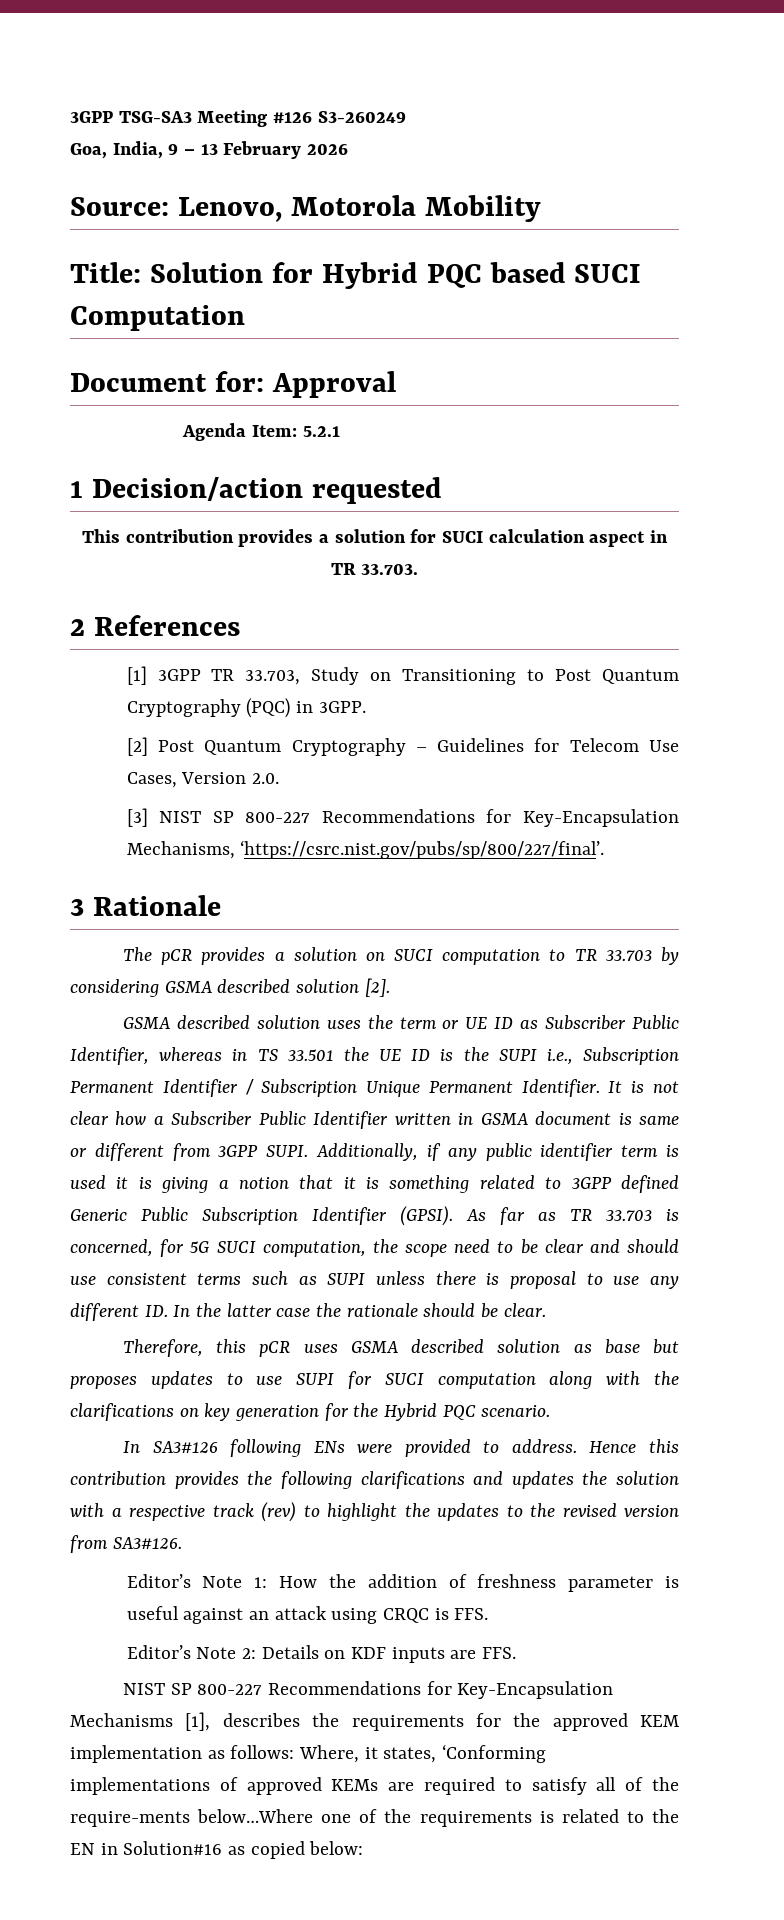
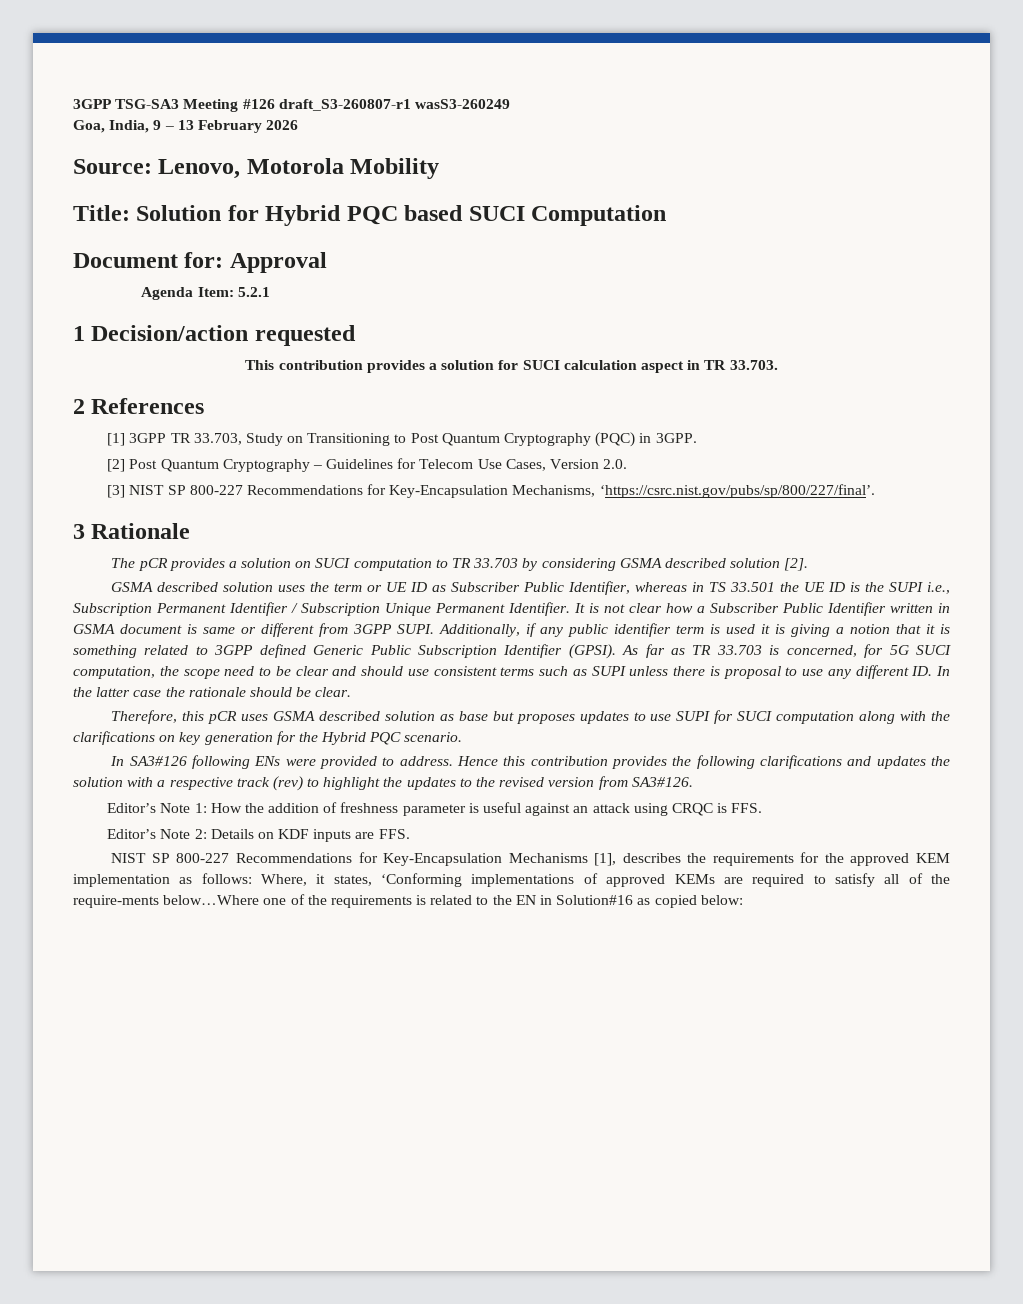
- 3GPP TSG-SA3 Meeting #126 S3-260249
+ 3GPP TSG-SA3 Meeting #126 draft_S3-260807-r1 wasS3-260249

